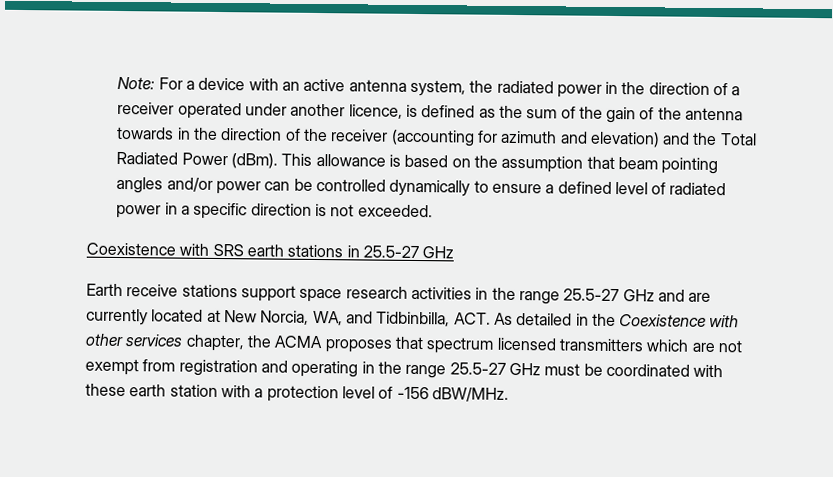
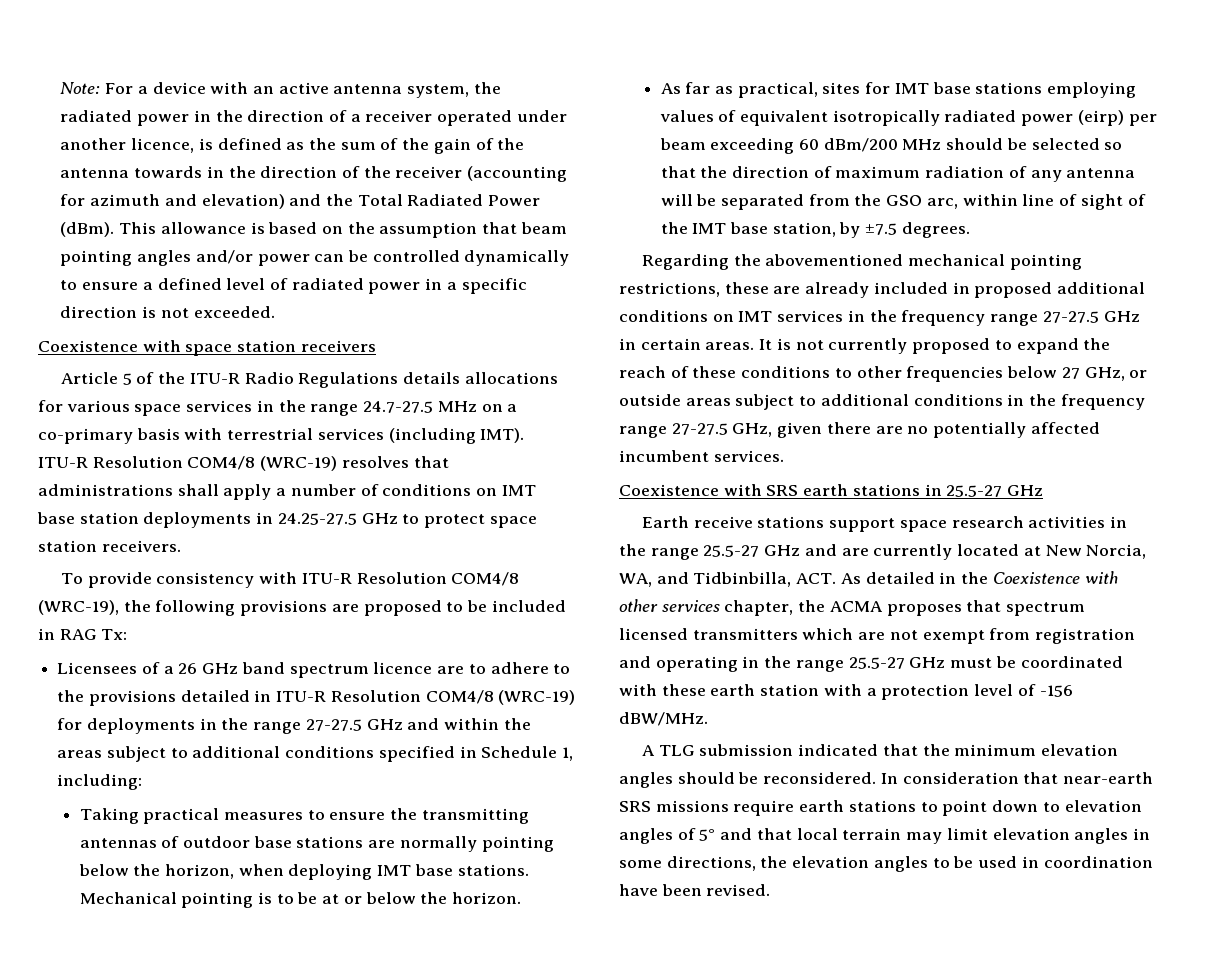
+ Coexistence with space station receivers
+ Article 5 of the ITU-R Radio Regulations details allocations for various space services in the range 24.7-27.5 MHz on a co-primary basis with terrestrial services (including IMT). ITU-R Resolution COM4/8 (WRC-19) resolves that administrations shall apply a number of conditions on IMT base station deployments in 24.25-27.5 GHz to protect space station receivers.
+ To provide consistency with ITU-R Resolution COM4/8 (WRC-19), the following provisions are proposed to be included in RAG Tx:
+ Licensees of a 26 GHz band spectrum licence are to adhere to the provisions detailed in ITU-R Resolution COM4/8 (WRC-19) for deployments in the range 27-27.5 GHz and within the areas subject to additional conditions specified in Schedule 1, including:
+ Taking practical measures to ensure the transmitting antennas of outdoor base stations are normally pointing below the horizon, when deploying IMT base stations. Mechanical pointing is to be at or below the horizon.
+ As far as practical, sites for IMT base stations employing values of equivalent isotropically radiated power (eirp) per beam exceeding 60 dBm/200 MHz should be selected so that the direction of maximum radiation of any antenna will be separated from the GSO arc, within line of sight of the IMT base station, by ±7.5 degrees.
+ Regarding the abovementioned mechanical pointing restrictions, these are already included in proposed additional conditions on IMT services in the frequency range 27-27.5 GHz in certain areas. It is not currently proposed to expand the reach of these conditions to other frequencies below 27 GHz, or outside areas subject to additional conditions in the frequency range 27-27.5 GHz, given there are no potentially affected incumbent services.
+ A TLG submission indicated that the minimum elevation angles should be reconsidered. In consideration that near-earth SRS missions require earth stations to point down to elevation angles of 5° and that local terrain may limit elevation angles in some directions, the elevation angles to be used in coordination have been revised.

